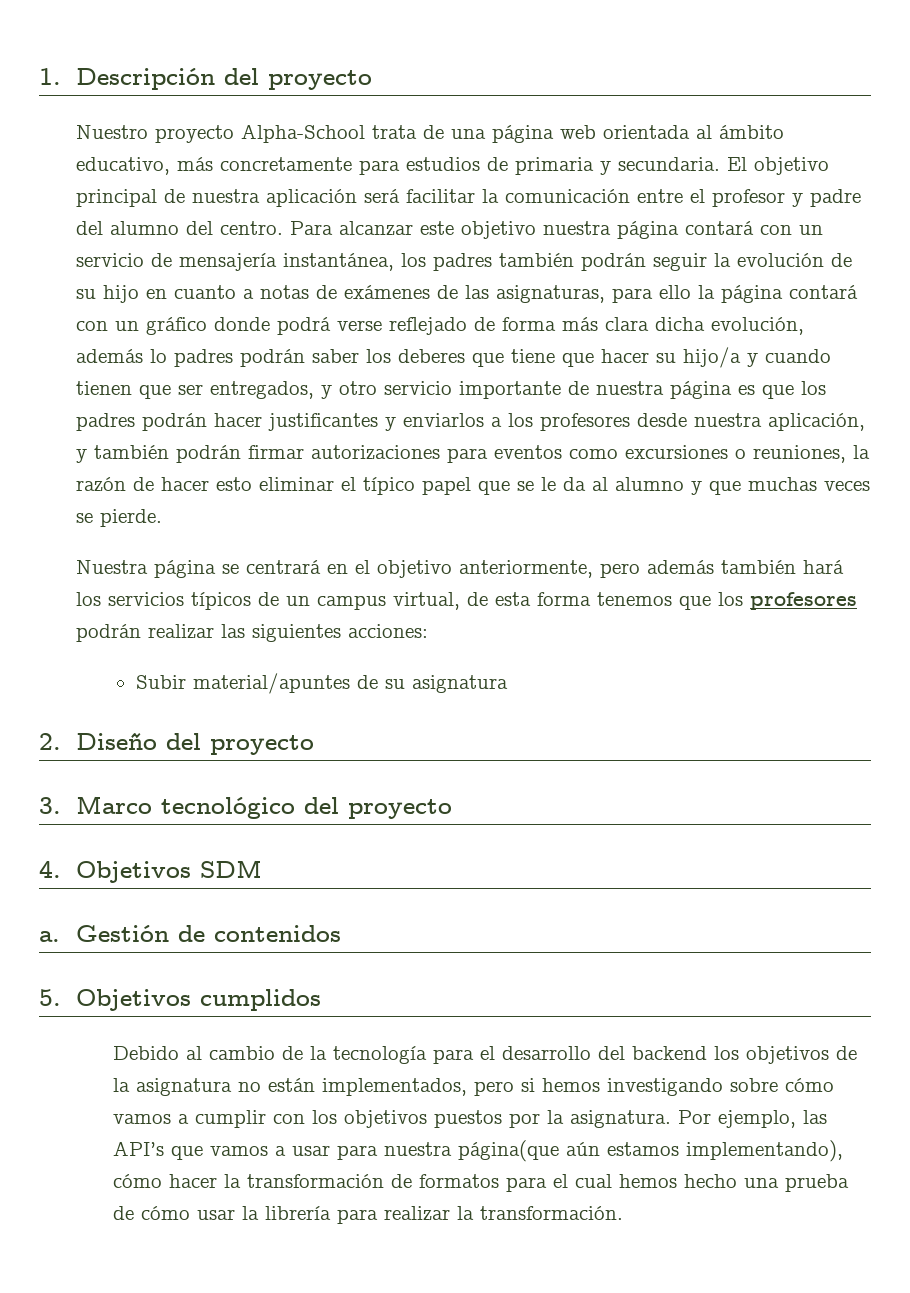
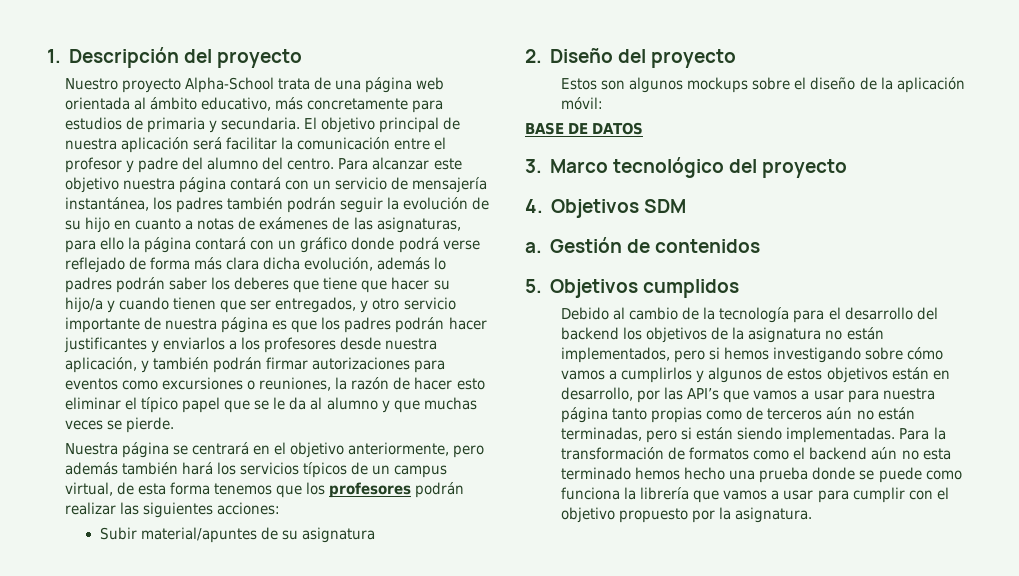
+ Estos son algunos mockups sobre el diseño de la aplicación móvil:
+ BASE DE DATOS
- Debido al cambio de la tecnología para el desarrollo del backend los objetivos de la asignatura no están implementados, pero si hemos investigando sobre cómo vamos a cumplir con los objetivos puestos por la asignatura. Por ejemplo, las API’s que vamos a usar para nuestra página(que aún estamos implementando), cómo hacer la transformación de formatos para el cual hemos hecho una prueba de cómo usar la librería para realizar la transformación.
+ Debido al cambio de la tecnología para el desarrollo del backend los objetivos de la asignatura no están implementados, pero si hemos investigando sobre cómo vamos a cumplirlos y algunos de estos objetivos están en desarrollo, por las API’s que vamos a usar para nuestra página tanto propias como de terceros aún no están terminadas, pero si están siendo implementadas. Para la transformación de formatos como el backend aún no esta terminado hemos hecho una prueba donde se puede como funciona la librería que vamos a usar para cumplir con el objetivo propuesto por la asignatura.

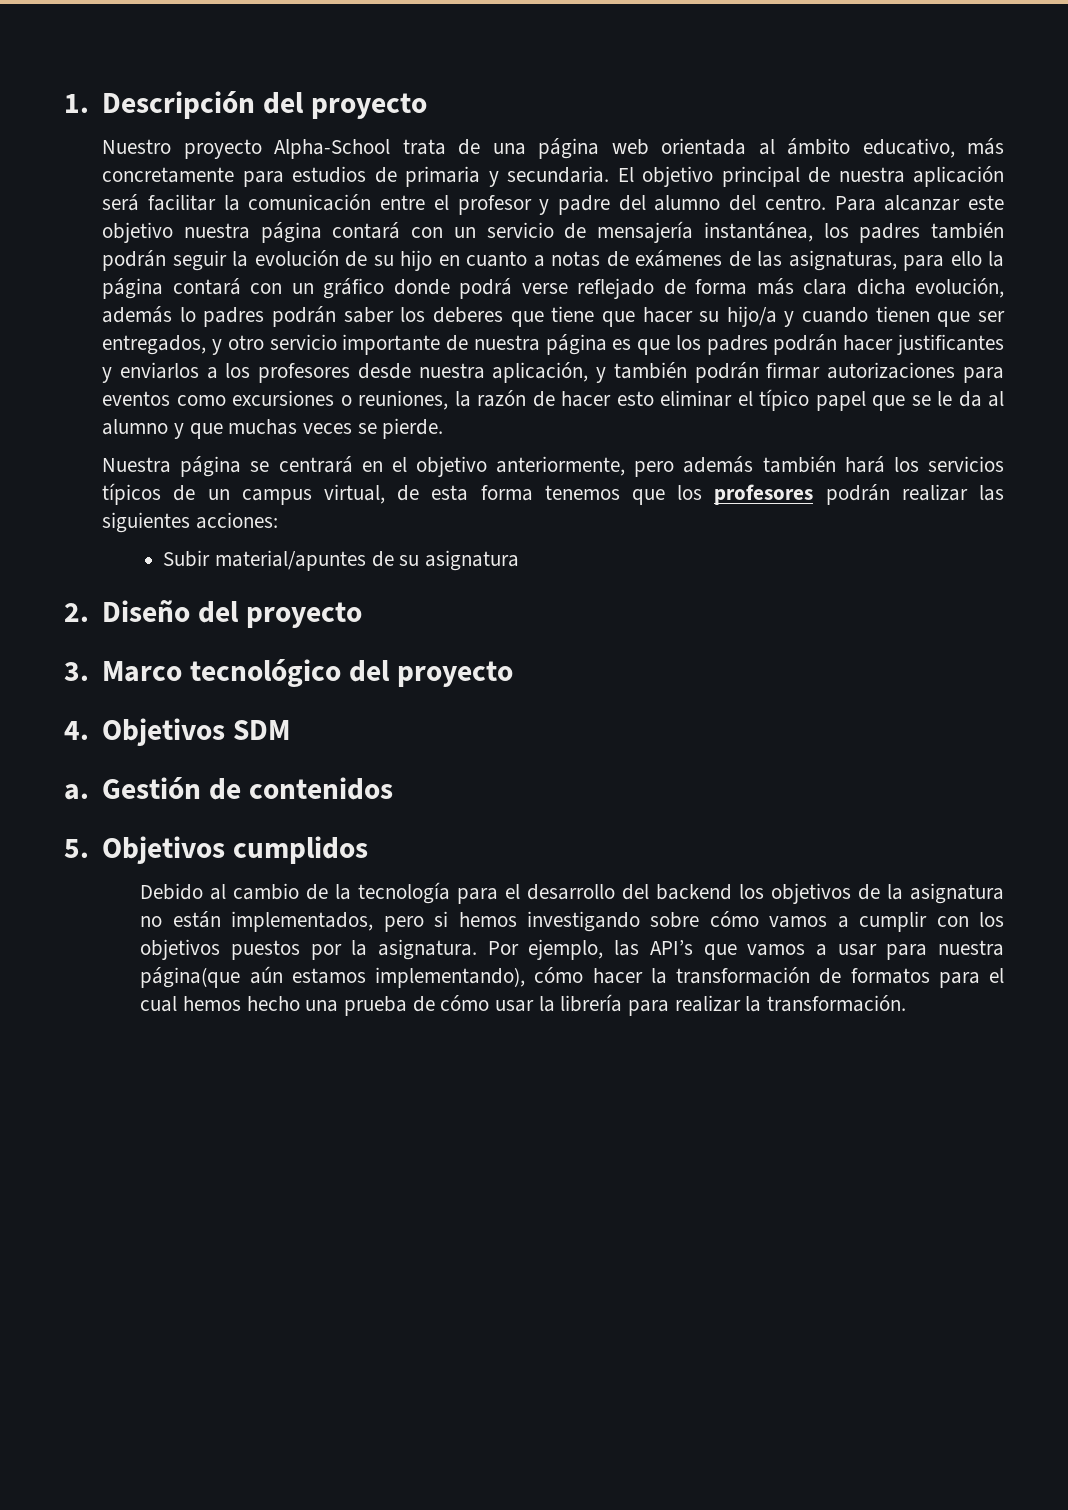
- Estos son algunos mockups sobre el diseño de la aplicación móvil:
- BASE DE DATOS
- Debido al cambio de la tecnología para el desarrollo del backend los objetivos de la asignatura no están implementados, pero si hemos investigando sobre cómo vamos a cumplirlos y algunos de estos objetivos están en desarrollo, por las API’s que vamos a usar para nuestra página tanto propias como de terceros aún no están terminadas, pero si están siendo implementadas. Para la transformación de formatos como el backend aún no esta terminado hemos hecho una prueba donde se puede como funciona la librería que vamos a usar para cumplir con el objetivo propuesto por la asignatura.
+ Debido al cambio de la tecnología para el desarrollo del backend los objetivos de la asignatura no están implementados, pero si hemos investigando sobre cómo vamos a cumplir con los objetivos puestos por la asignatura. Por ejemplo, las API’s que vamos a usar para nuestra página(que aún estamos implementando), cómo hacer la transformación de formatos para el cual hemos hecho una prueba de cómo usar la librería para realizar la transformación.

